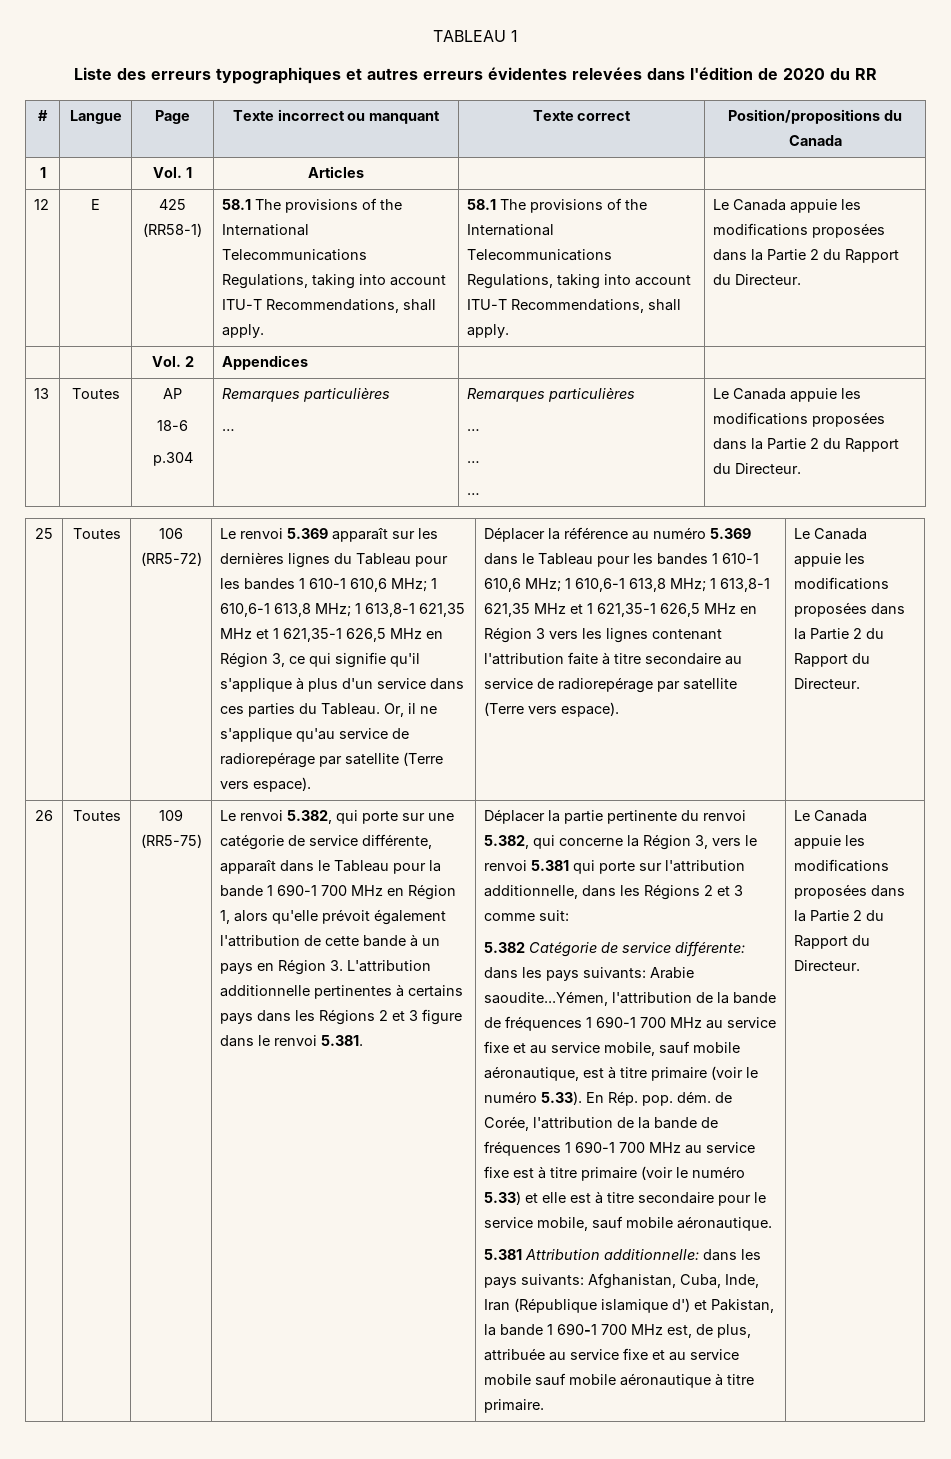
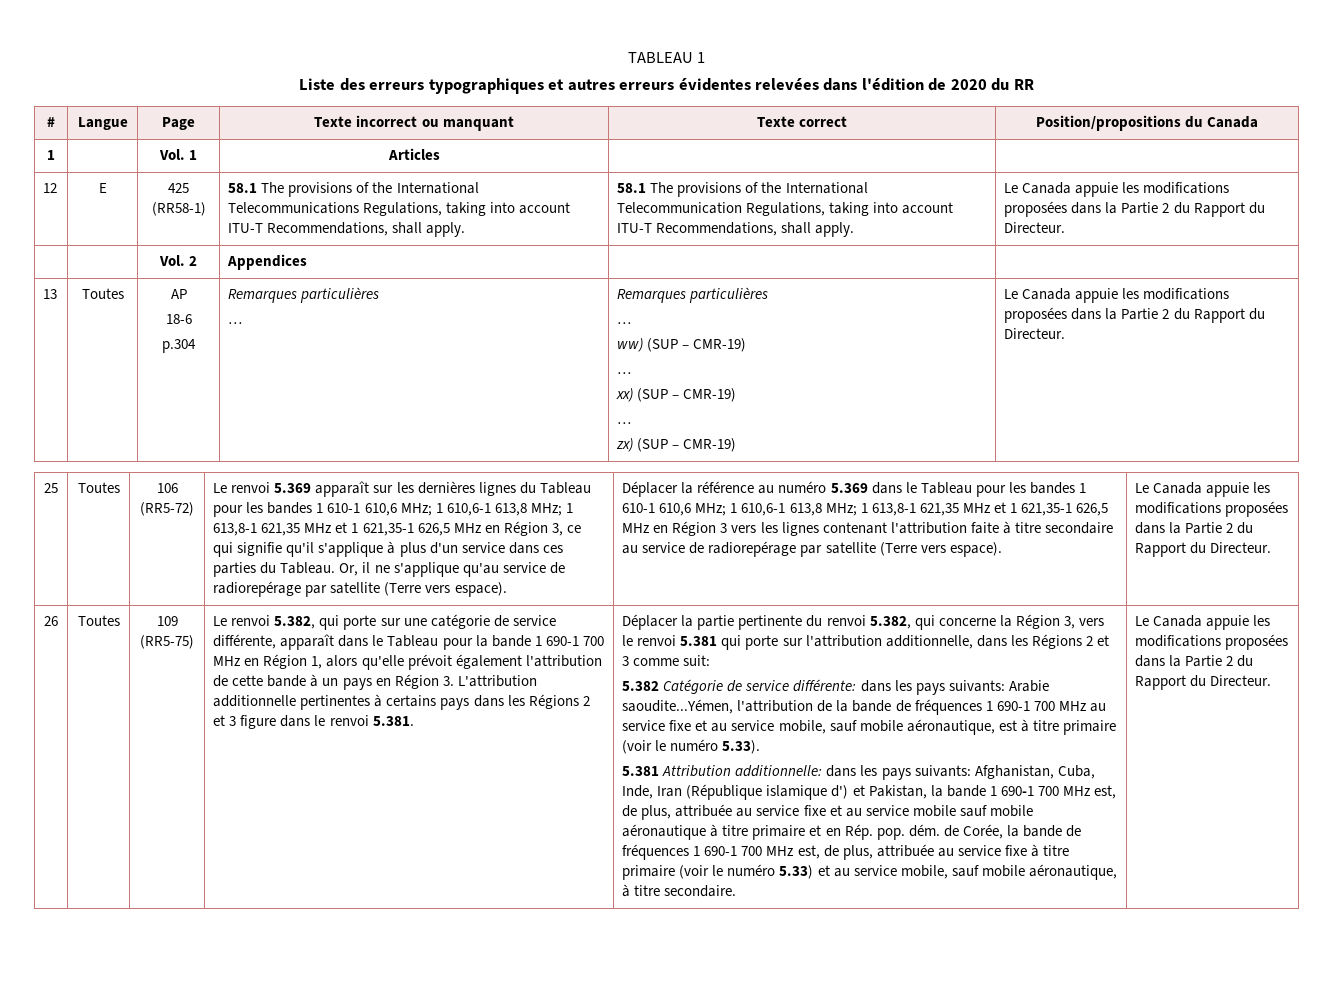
- 58.1 The provisions of the International Telecommunications Regulations, taking into account ITU-T Recommendations, shall apply. | 58.1 The provisions of the International Telecommunications Regulations, taking into account ITU-T Recommendations, shall apply.
+ 58.1 The provisions of the International Telecommunications Regulations, taking into account ITU-T Recommendations, shall apply. | 58.1 The provisions of the International Telecommunication Regulations, taking into account ITU-T Recommendations, shall apply.
  13 | Toutes | AP
  18-6
  p.304 | Remarques particulières
  … | Remarques particulières
  …
+ ww) (SUP – CMR-19)
  …
- … | Le Canada appuie les modifications proposées dans la Partie 2 du Rapport du Directeur.
+ xx) (SUP – CMR-19)
+ …
+ zx) (SUP – CMR-19) | Le Canada appuie les modifications proposées dans la Partie 2 du Rapport du Directeur.
- 5.382 Catégorie de service différente: dans les pays suivants: Arabie saoudite...Yémen, l'attribution de la bande de fréquences 1 690-1 700 MHz au service fixe et au service mobile, sauf mobile aéronautique, est à titre primaire (voir le numéro 5.33). En Rép. pop. dém. de Corée, l'attribution de la bande de fréquences 1 690-1 700 MHz au service fixe est à titre primaire (voir le numéro 5.33) et elle est à titre secondaire pour le service mobile, sauf mobile aéronautique.
+ 5.382 Catégorie de service différente: dans les pays suivants: Arabie saoudite...Yémen, l'attribution de la bande de fréquences 1 690-1 700 MHz au service fixe et au service mobile, sauf mobile aéronautique, est à titre primaire (voir le numéro 5.33).
- 5.381 Attribution additionnelle: dans les pays suivants: Afghanistan, Cuba, Inde, Iran (République islamique d') et Pakistan, la bande 1 690-1 700 MHz est, de plus, attribuée au service fixe et au service mobile sauf mobile aéronautique à titre primaire.
+ 5.381 Attribution additionnelle: dans les pays suivants: Afghanistan, Cuba, Inde, Iran (République islamique d') et Pakistan, la bande 1 690-1 700 MHz est, de plus, attribuée au service fixe et au service mobile sauf mobile aéronautique à titre primaire et en Rép. pop. dém. de Corée, la bande de fréquences 1 690-1 700 MHz est, de plus, attribuée au service fixe à titre primaire (voir le numéro 5.33) et au service mobile, sauf mobile aéronautique, à titre secondaire.

